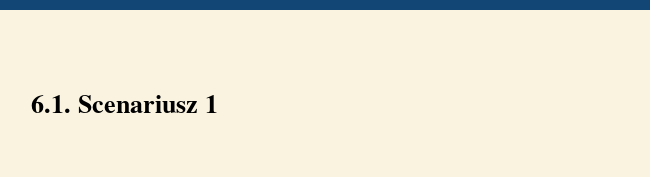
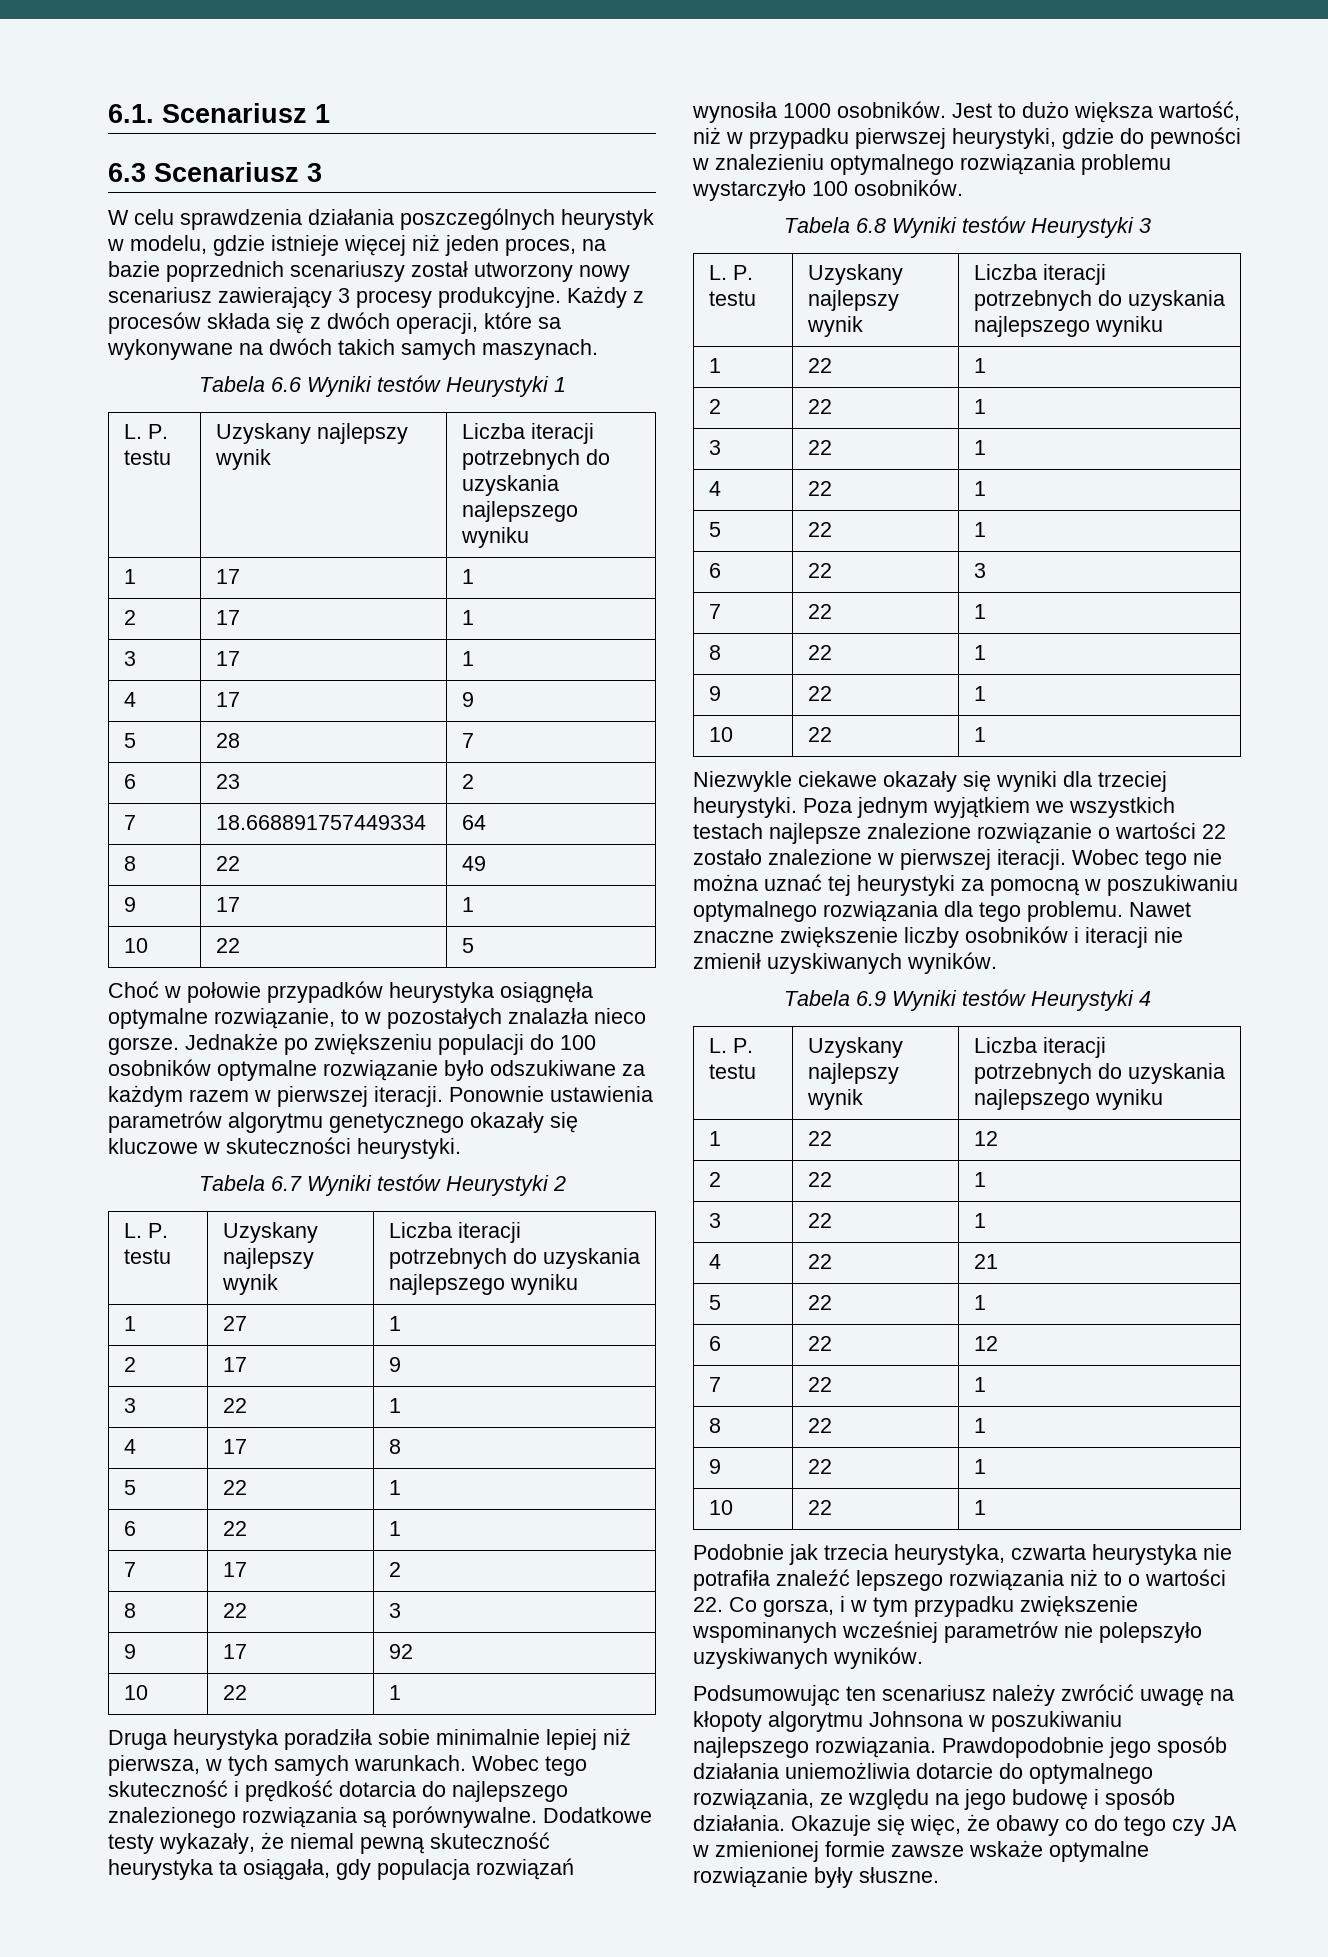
+ 6.3 Scenariusz 3
+ W celu sprawdzenia działania poszczególnych heurystyk w modelu, gdzie istnieje więcej niż jeden proces, na bazie poprzednich scenariuszy został utworzony nowy scenariusz zawierający 3 procesy produkcyjne. Każdy z procesów składa się z dwóch operacji, które sa wykonywane na dwóch takich samych maszynach.
+ Tabela 6.6 Wyniki testów Heurystyki 1
+ L. P. testu | Uzyskany najlepszy wynik | Liczba iteracji potrzebnych do uzyskania najlepszego wyniku
+ 1 | 17 | 1
+ 2 | 17 | 1
+ 3 | 17 | 1
+ 4 | 17 | 9
+ 5 | 28 | 7
+ 6 | 23 | 2
+ 7 | 18.668891757449334 | 64
+ 8 | 22 | 49
+ 9 | 17 | 1
+ 10 | 22 | 5
+ Choć w połowie przypadków heurystyka osiągnęła optymalne rozwiązanie, to w pozostałych znalazła nieco gorsze. Jednakże po zwiększeniu populacji do 100 osobników optymalne rozwiązanie było odszukiwane za każdym razem w pierwszej iteracji. Ponownie ustawienia parametrów algorytmu genetycznego okazały się kluczowe w skuteczności heurystyki.
+ Tabela 6.7 Wyniki testów Heurystyki 2
+ L. P. testu | Uzyskany najlepszy wynik | Liczba iteracji potrzebnych do uzyskania najlepszego wyniku
+ 1 | 27 | 1
+ 2 | 17 | 9
+ 3 | 22 | 1
+ 4 | 17 | 8
+ 5 | 22 | 1
+ 6 | 22 | 1
+ 7 | 17 | 2
+ 8 | 22 | 3
+ 9 | 17 | 92
+ 10 | 22 | 1
+ Druga heurystyka poradziła sobie minimalnie lepiej niż pierwsza, w tych samych warunkach. Wobec tego skuteczność i prędkość dotarcia do najlepszego znalezionego rozwiązania są porównywalne. Dodatkowe testy wykazały, że niemal pewną skuteczność heurystyka ta osiągała, gdy populacja rozwiązań wynosiła 1000 osobników. Jest to dużo większa wartość, niż w przypadku pierwszej heurystyki, gdzie do pewności w znalezieniu optymalnego rozwiązania problemu wystarczyło 100 osobników.
+ Tabela 6.8 Wyniki testów Heurystyki 3
+ L. P. testu | Uzyskany najlepszy wynik | Liczba iteracji potrzebnych do uzyskania najlepszego wyniku
+ 1 | 22 | 1
+ 2 | 22 | 1
+ 3 | 22 | 1
+ 4 | 22 | 1
+ 5 | 22 | 1
+ 6 | 22 | 3
+ 7 | 22 | 1
+ 8 | 22 | 1
+ 9 | 22 | 1
+ 10 | 22 | 1
+ Niezwykle ciekawe okazały się wyniki dla trzeciej heurystyki. Poza jednym wyjątkiem we wszystkich testach najlepsze znalezione rozwiązanie o wartości 22 zostało znalezione w pierwszej iteracji. Wobec tego nie można uznać tej heurystyki za pomocną w poszukiwaniu optymalnego rozwiązania dla tego problemu. Nawet znaczne zwiększenie liczby osobników i iteracji nie zmienił uzyskiwanych wyników.
+ Tabela 6.9 Wyniki testów Heurystyki 4
+ L. P. testu | Uzyskany najlepszy wynik | Liczba iteracji potrzebnych do uzyskania najlepszego wyniku
+ 1 | 22 | 12
+ 2 | 22 | 1
+ 3 | 22 | 1
+ 4 | 22 | 21
+ 5 | 22 | 1
+ 6 | 22 | 12
+ 7 | 22 | 1
+ 8 | 22 | 1
+ 9 | 22 | 1
+ 10 | 22 | 1
+ Podobnie jak trzecia heurystyka, czwarta heurystyka nie potrafiła znaleźć lepszego rozwiązania niż to o wartości 22. Co gorsza, i w tym przypadku zwiększenie wspominanych wcześniej parametrów nie polepszyło uzyskiwanych wyników.
+ Podsumowując ten scenariusz należy zwrócić uwagę na kłopoty algorytmu Johnsona w poszukiwaniu najlepszego rozwiązania. Prawdopodobnie jego sposób działania uniemożliwia dotarcie do optymalnego rozwiązania, ze względu na jego budowę i sposób działania. Okazuje się więc, że obawy co do tego czy JA w zmienionej formie zawsze wskaże optymalne rozwiązanie były słuszne.

